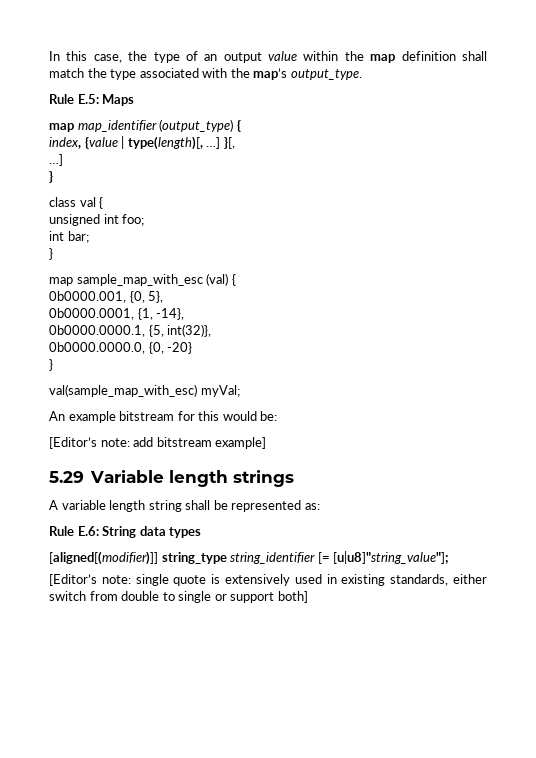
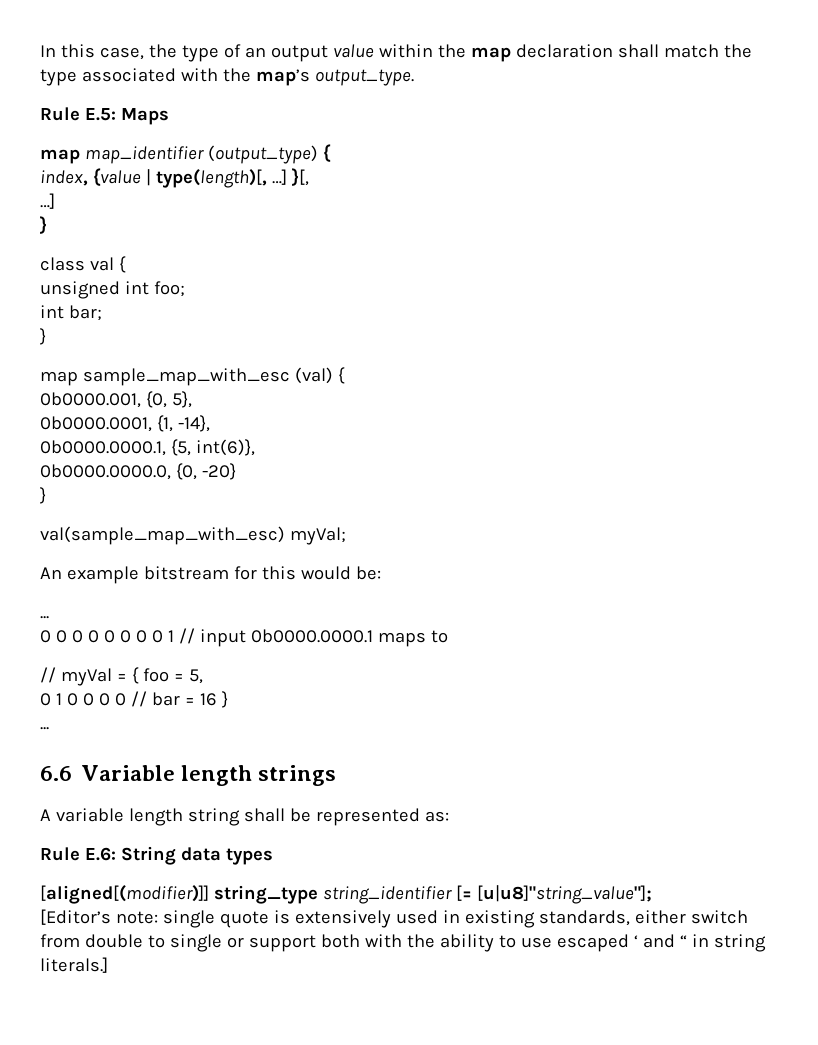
- In this case, the type of an output value within the map definition shall match the type associated with the map’s output_type.
+ In this case, the type of an output value within the map declaration shall match the type associated with the map’s output_type.
- 0b0000.0000.1, {5, int(32)},
+ 0b0000.0000.1, {5, int(6)},
  An example bitstream for this would be:
- [Editor’s note: add bitstream example]
- 5.29 Variable length strings
+ ...
+ 0 0 0 0 0 0 0 0 1 // input 0b0000.0000.1 maps to
+ // myVal = { foo = 5,
+ 0 1 0 0 0 0 // bar = 16 }
+ ...
+ 6.6 Variable length strings
- [Editor’s note: single quote is extensively used in existing standards, either switch from double to single or support both]
+ [Editor’s note: single quote is extensively used in existing standards, either switch from double to single or support both with the ability to use escaped ‘ and “ in string literals.]

